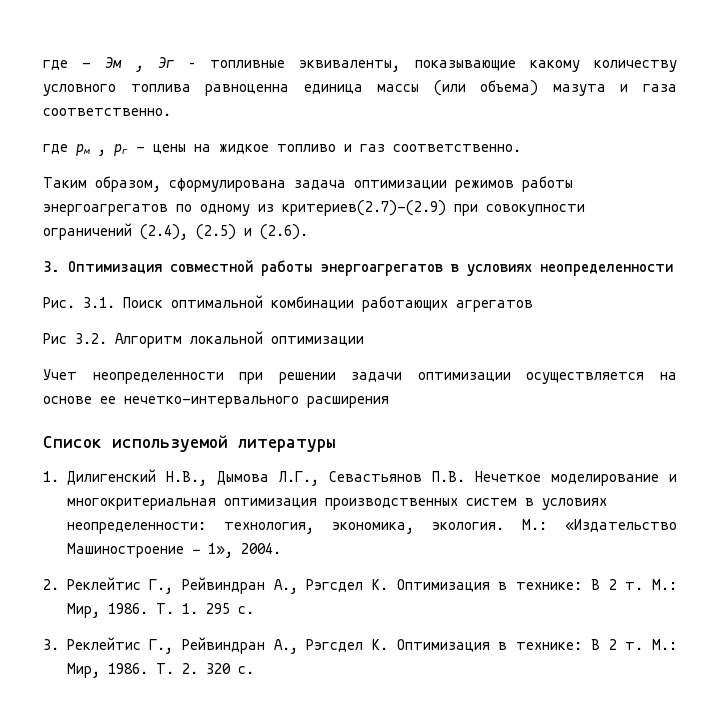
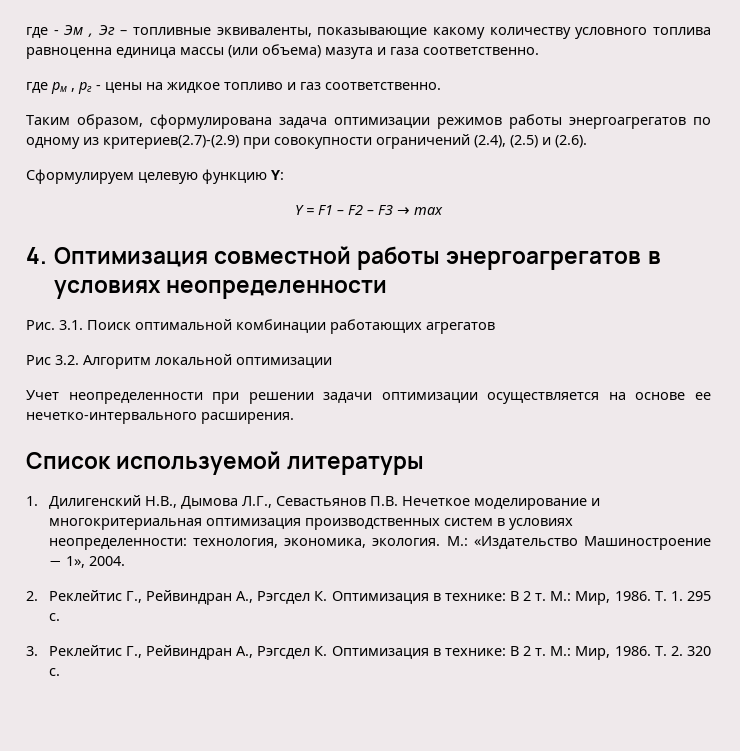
- 3. Оптимизация совместной работы энергоагрегатов в условиях неопределенности
+ Сформулируем целевую функцию Y:
+ Y = F1 – F2 – F3 → max
+ 4. Оптимизация совместной работы энергоагрегатов в условиях неопределенности
- Учет неопределенности при решении задачи оптимизации осуществляется на основе ее нечетко-интервального расширения
+ Учет неопределенности при решении задачи оптимизации осуществляется на основе ее нечетко-интервального расширения.

